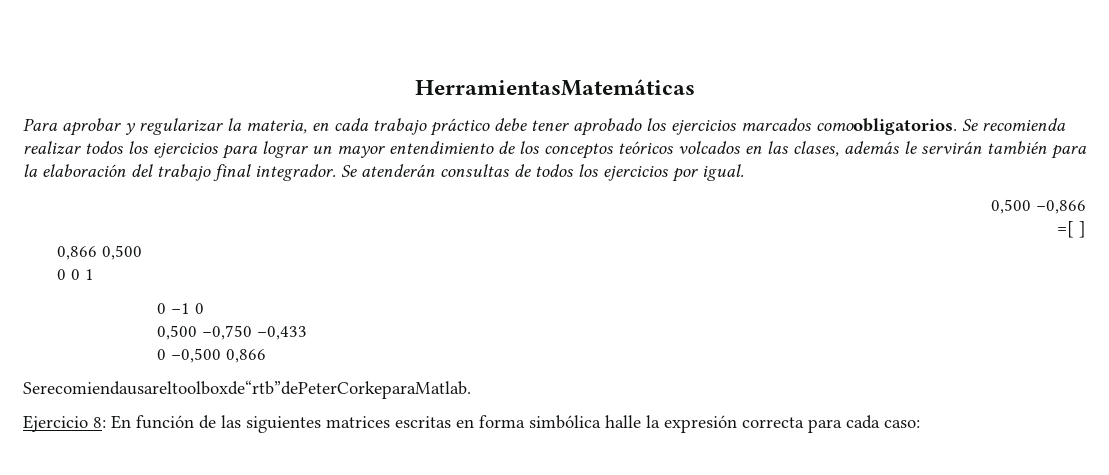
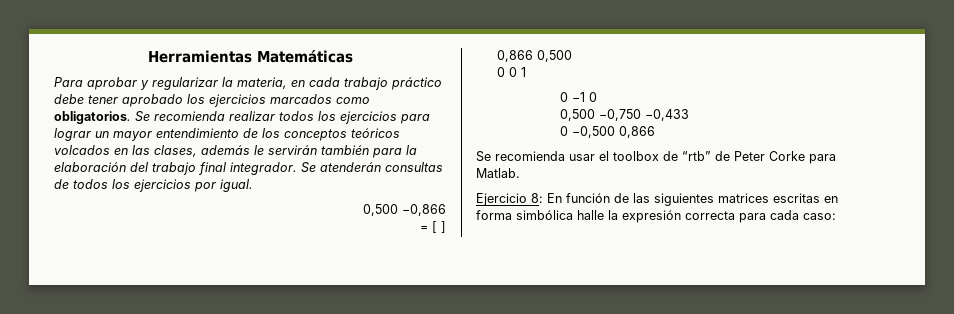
- HerramientasMatemáticas
+ Herramientas Matemáticas
- Para aprobar y regularizar la materia, en cada trabajo práctico debe tener aprobado los ejercicios marcados comoobligatorios.
+ Para aprobar y regularizar la materia, en cada trabajo práctico debe tener aprobado los ejercicios marcados como obligatorios.
- =[ ]
+ = [ ]
- Serecomiendausareltoolboxde“rtb”dePeterCorkeparaMatlab.
+ Se recomienda usar el toolbox de “rtb” de Peter Corke para Matlab.

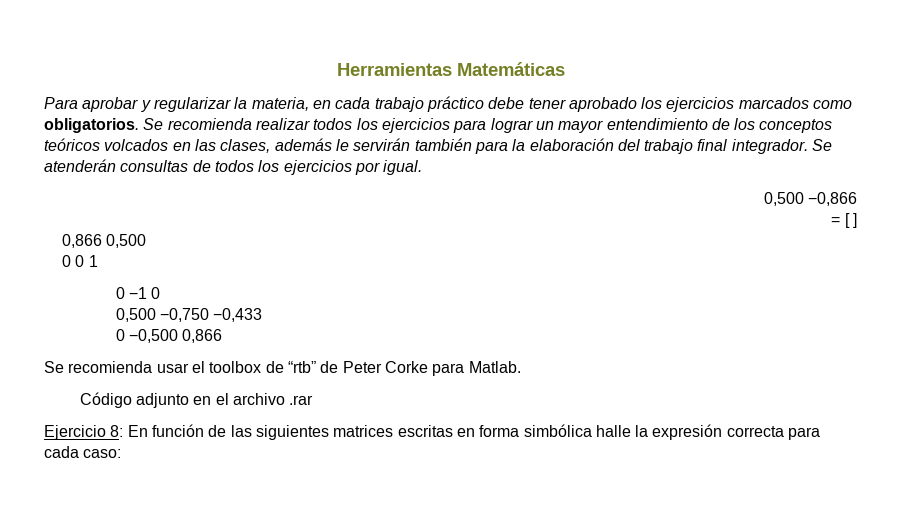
+ Código adjunto en el archivo .rar

